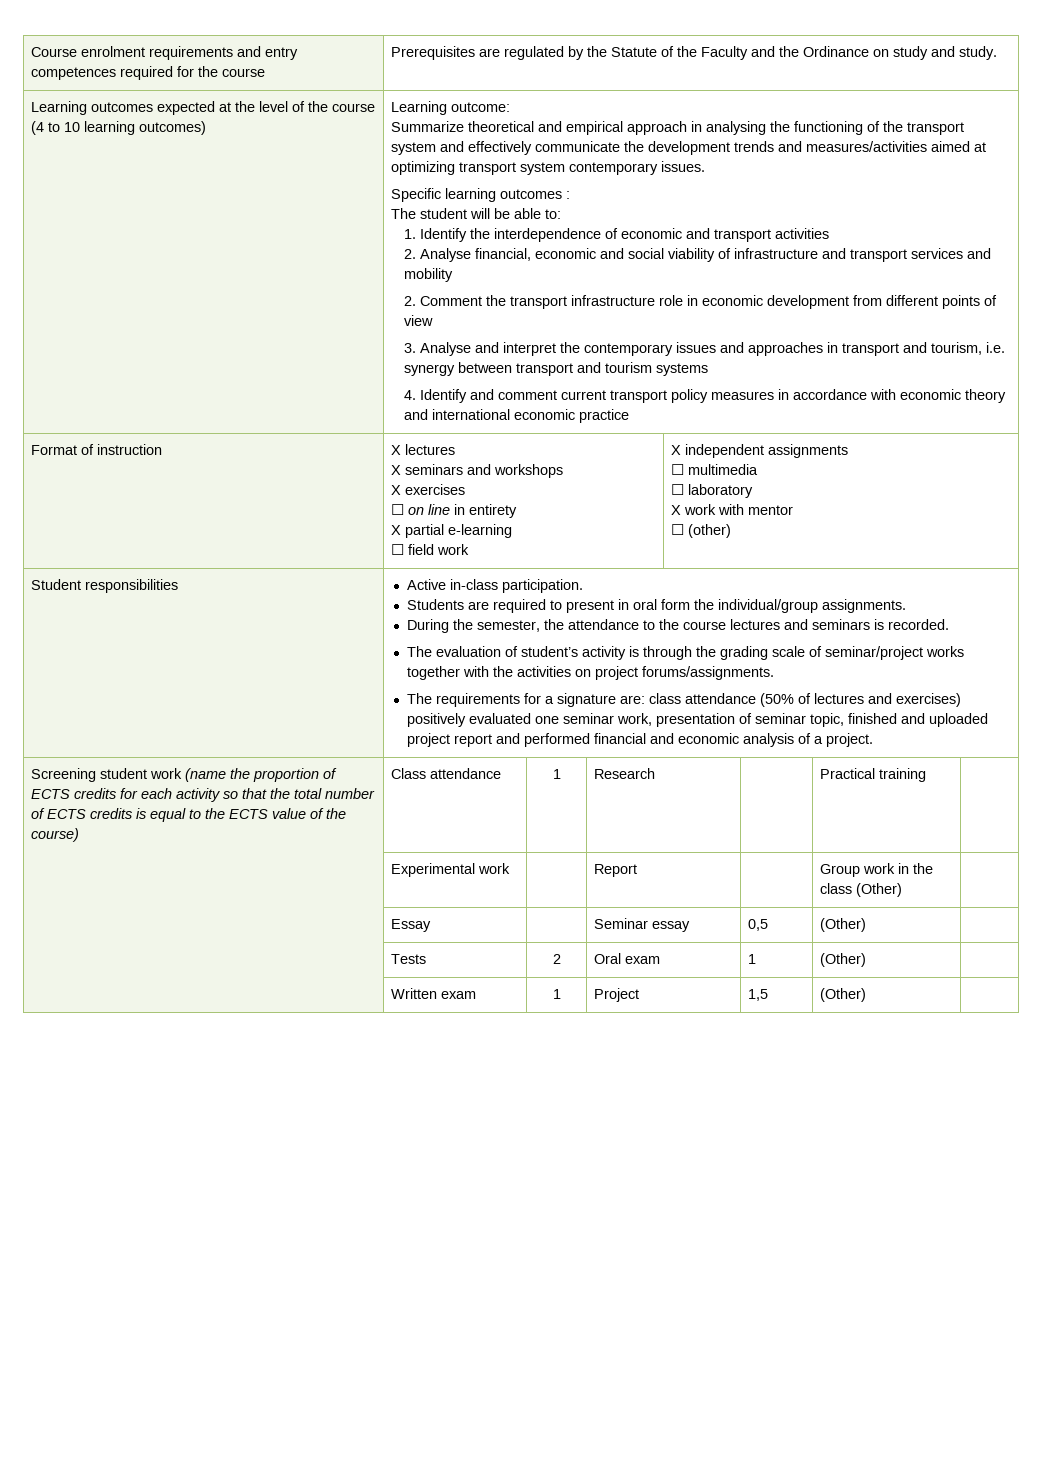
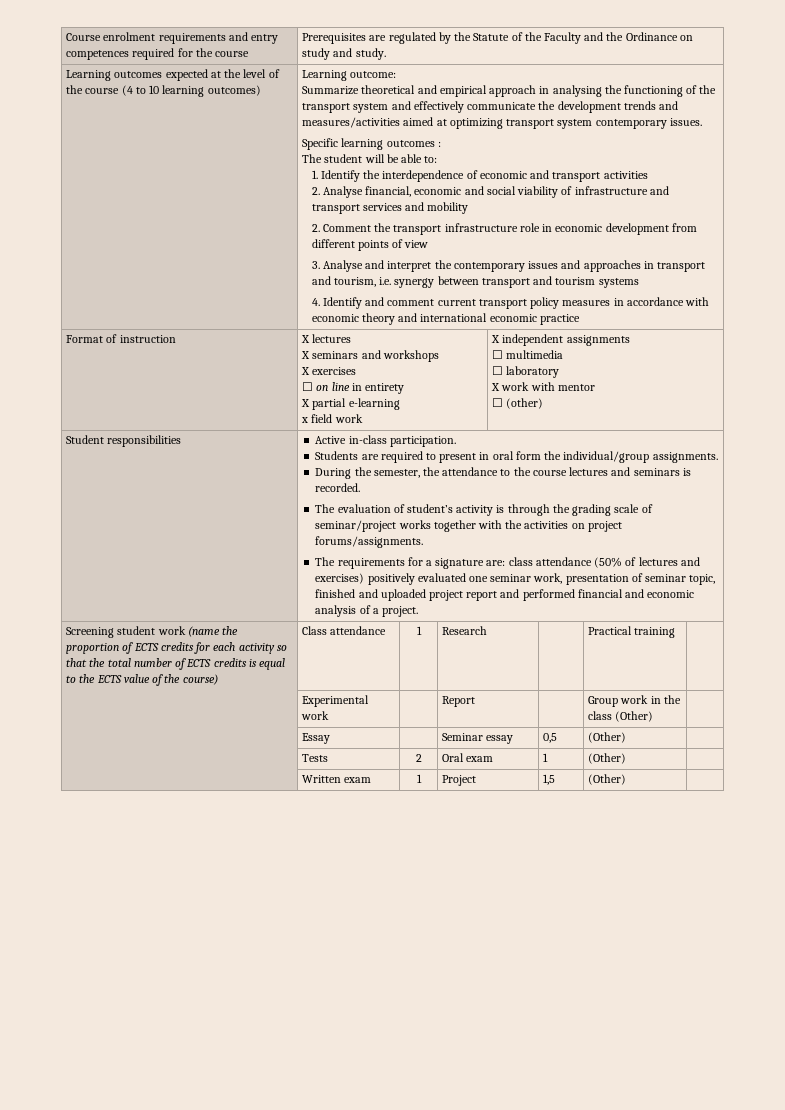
  Format of instruction | X lectures
  X seminars and workshops
  X exercises
  ☐ on line in entirety
  X partial e-learning
- ☐ field work | X independent assignments
+ x field work | X independent assignments

